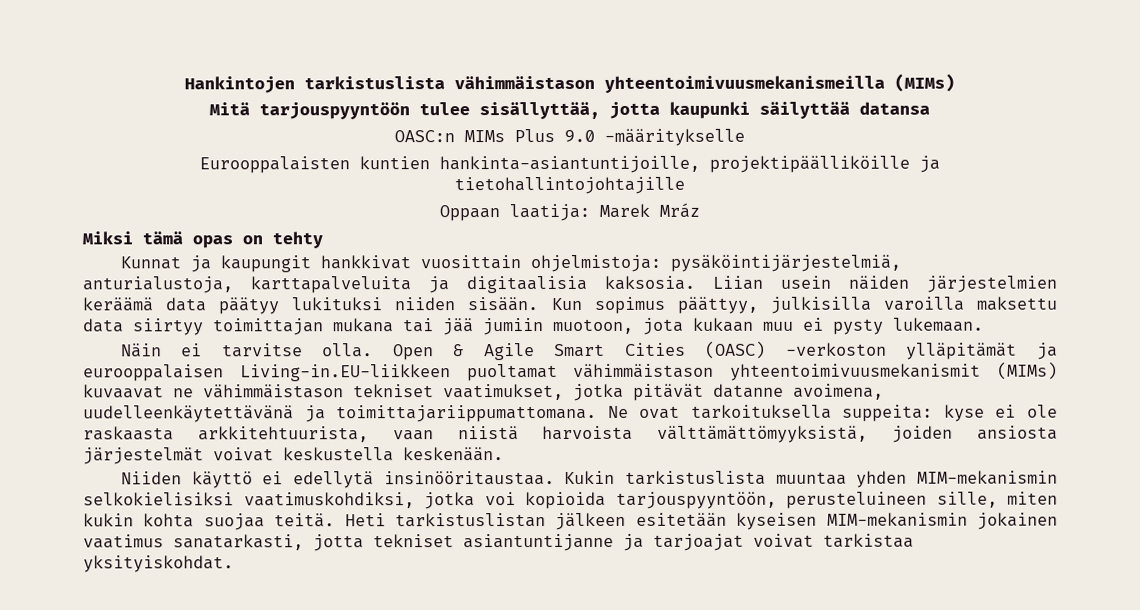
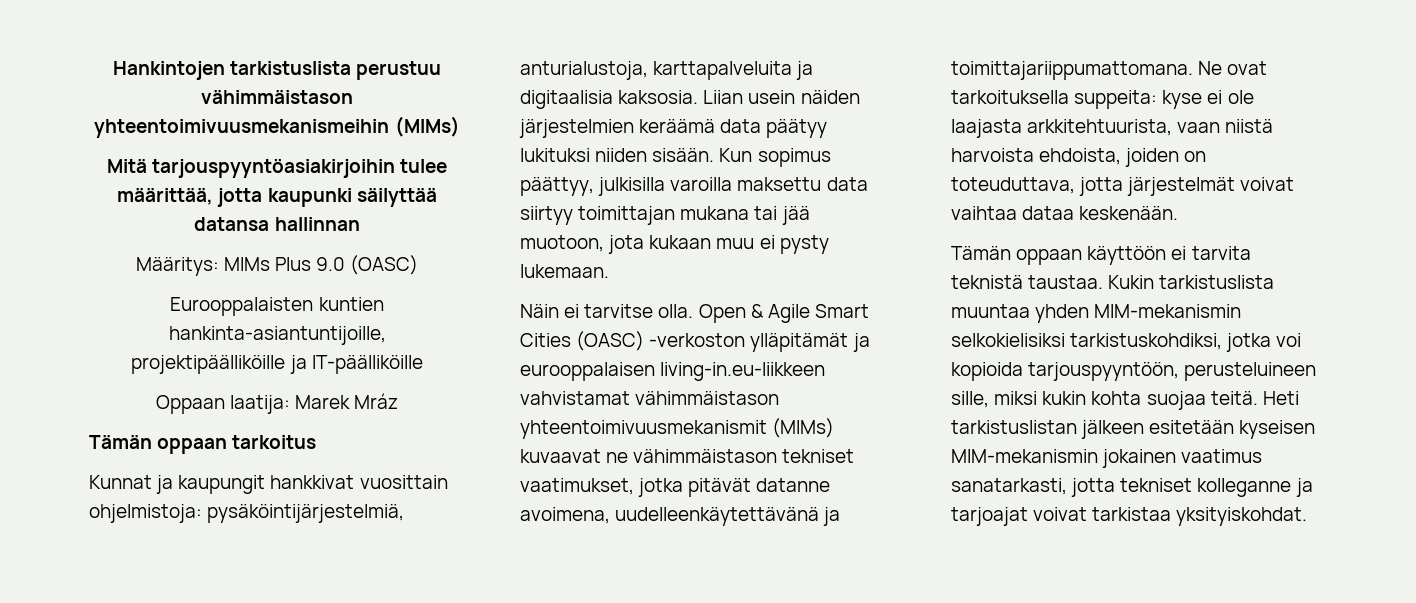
- Hankintojen tarkistuslista vähimmäistason yhteentoimivuusmekanismeilla (MIMs)
+ Hankintojen tarkistuslista perustuu vähimmäistason yhteentoimivuusmekanismeihin (MIMs)
- Mitä tarjouspyyntöön tulee sisällyttää, jotta kaupunki säilyttää datansa
- OASC:n MIMs Plus 9.0 -määritykselle
+ Mitä tarjouspyyntöasiakirjoihin tulee määrittää, jotta kaupunki säilyttää datansa hallinnan
+ Määritys: MIMs Plus 9.0 (OASC)
- Eurooppalaisten kuntien hankinta-asiantuntijoille, projektipäälliköille ja tietohallintojohtajille
+ Eurooppalaisten kuntien hankinta-asiantuntijoille, projektipäälliköille ja IT-päälliköille
- Miksi tämä opas on tehty
+ Tämän oppaan tarkoitus
- Kun sopimus päättyy, julkisilla varoilla maksettu data siirtyy toimittajan mukana tai jää jumiin muotoon, jota kukaan muu ei pysty lukemaan.
+ Kun sopimus päättyy, julkisilla varoilla maksettu data siirtyy toimittajan mukana tai jää muotoon, jota kukaan muu ei pysty lukemaan.
- Open & Agile Smart Cities (OASC) -verkoston ylläpitämät ja eurooppalaisen Living-in.EU-liikkeen puoltamat vähimmäistason yhteentoimivuusmekanismit (MIMs) kuvaavat ne vähimmäistason tekniset vaatimukset, jotka pitävät datanne avoimena, uudelleenkäytettävänä ja toimittajariippumattomana.
+ Open & Agile Smart Cities (OASC) -verkoston ylläpitämät ja eurooppalaisen living-in.eu-liikkeen vahvistamat vähimmäistason yhteentoimivuusmekanismit (MIMs) kuvaavat ne vähimmäistason tekniset vaatimukset, jotka pitävät datanne avoimena, uudelleenkäytettävänä ja toimittajariippumattomana.
- Ne ovat tarkoituksella suppeita: kyse ei ole raskaasta arkkitehtuurista, vaan niistä harvoista välttämättömyyksistä, joiden ansiosta järjestelmät voivat keskustella keskenään.
- Niiden käyttö ei edellytä insinööritaustaa.
+ Ne ovat tarkoituksella suppeita: kyse ei ole laajasta arkkitehtuurista, vaan niistä harvoista ehdoista, joiden on toteuduttava, jotta järjestelmät voivat vaihtaa dataa keskenään.
+ Tämän oppaan käyttöön ei tarvita teknistä taustaa.
- Kukin tarkistuslista muuntaa yhden MIM-mekanismin selkokielisiksi vaatimuskohdiksi, jotka voi kopioida tarjouspyyntöön, perusteluineen sille, miten kukin kohta suojaa teitä.
+ Kukin tarkistuslista muuntaa yhden MIM-mekanismin selkokielisiksi tarkistuskohdiksi, jotka voi kopioida tarjouspyyntöön, perusteluineen sille, miksi kukin kohta suojaa teitä.
- Heti tarkistuslistan jälkeen esitetään kyseisen MIM-mekanismin jokainen vaatimus sanatarkasti, jotta tekniset asiantuntijanne ja tarjoajat voivat tarkistaa yksityiskohdat.
+ Heti tarkistuslistan jälkeen esitetään kyseisen MIM-mekanismin jokainen vaatimus sanatarkasti, jotta tekniset kolleganne ja tarjoajat voivat tarkistaa yksityiskohdat.

